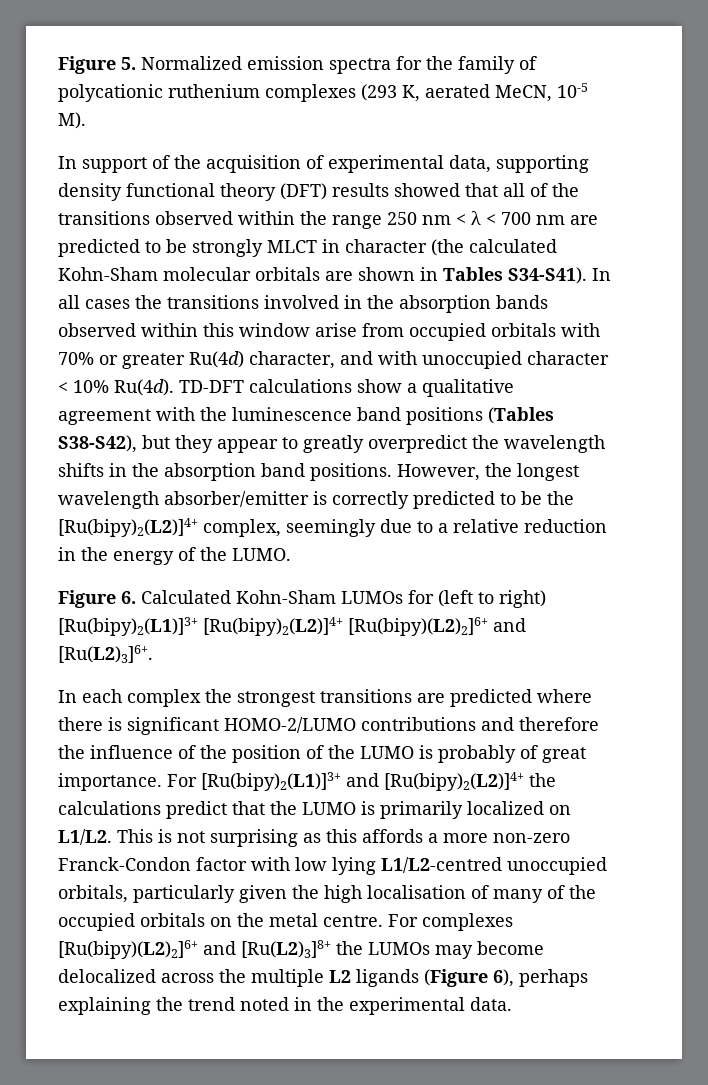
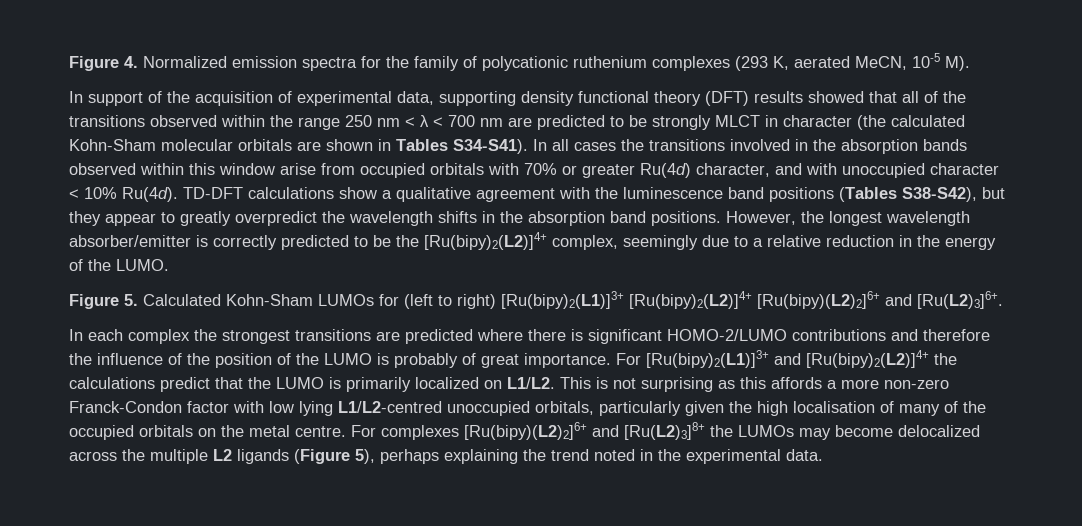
- Figure 5. Normalized emission spectra for the family of polycationic ruthenium complexes (293 K, aerated MeCN, 10-5 M).
+ Figure 4. Normalized emission spectra for the family of polycationic ruthenium complexes (293 K, aerated MeCN, 10-5 M).
- Figure 6. Calculated Kohn-Sham LUMOs for (left to right) [Ru(bipy)2(L1)]3+ [Ru(bipy)2(L2)]4+ [Ru(bipy)(L2)2]6+ and [Ru(L2)3]6+.
+ Figure 5. Calculated Kohn-Sham LUMOs for (left to right) [Ru(bipy)2(L1)]3+ [Ru(bipy)2(L2)]4+ [Ru(bipy)(L2)2]6+ and [Ru(L2)3]6+.
- For complexes [Ru(bipy)(L2)2]6+ and [Ru(L2)3]8+ the LUMOs may become delocalized across the multiple L2 ligands (Figure 6), perhaps explaining the trend noted in the experimental data.
+ For complexes [Ru(bipy)(L2)2]6+ and [Ru(L2)3]8+ the LUMOs may become delocalized across the multiple L2 ligands (Figure 5), perhaps explaining the trend noted in the experimental data.

